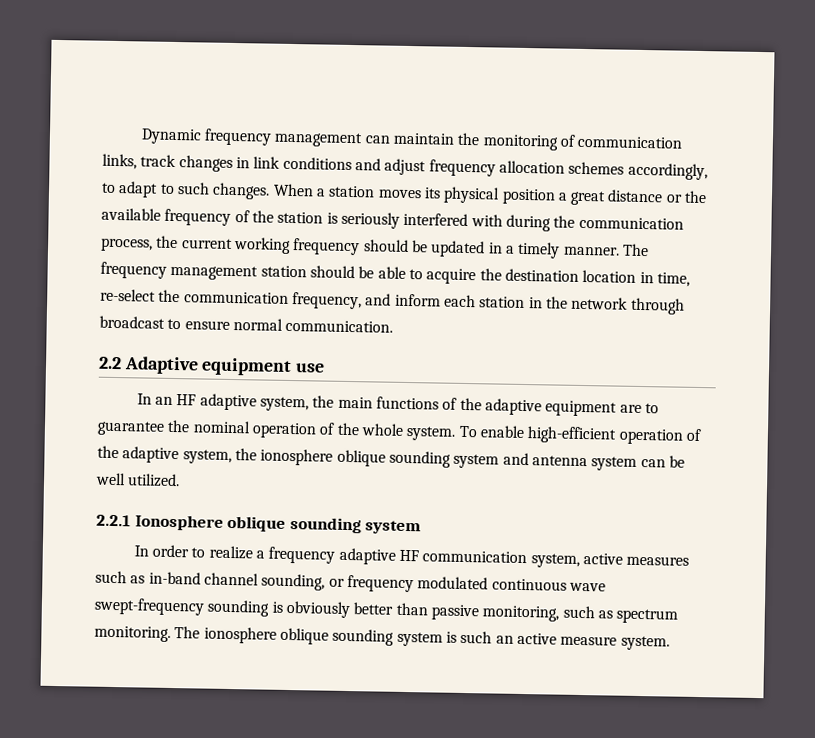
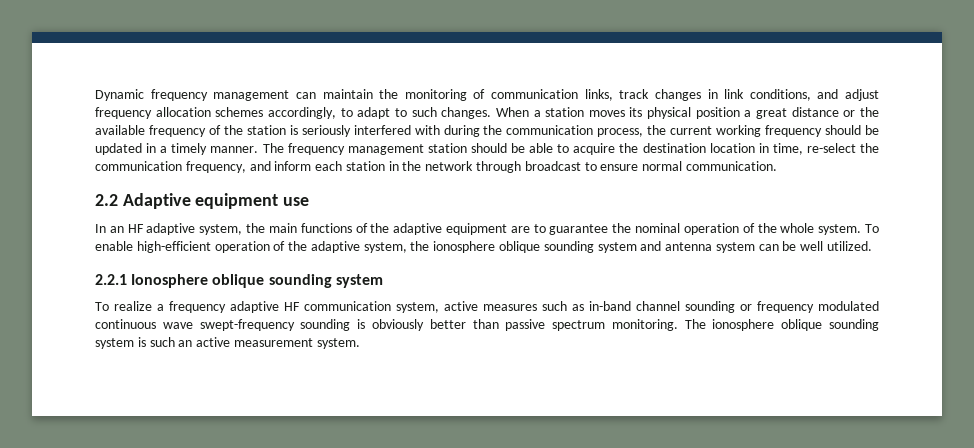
- Dynamic frequency management can maintain the monitoring of communication links, track changes in link conditions and adjust frequency allocation schemes accordingly, to adapt to such changes.
+ Dynamic frequency management can maintain the monitoring of communication links, track changes in link conditions, and adjust frequency allocation schemes accordingly, to adapt to such changes.
- In order to realize a frequency adaptive HF communication system, active measures such as in-band channel sounding, or frequency modulated continuous wave swept-frequency sounding is obviously better than passive monitoring, such as spectrum monitoring.
+ To realize a frequency adaptive HF communication system, active measures such as in-band channel sounding or frequency modulated continuous wave swept-frequency sounding is obviously better than passive spectrum monitoring.
- The ionosphere oblique sounding system is such an active measure system.
+ The ionosphere oblique sounding system is such an active measurement system.

